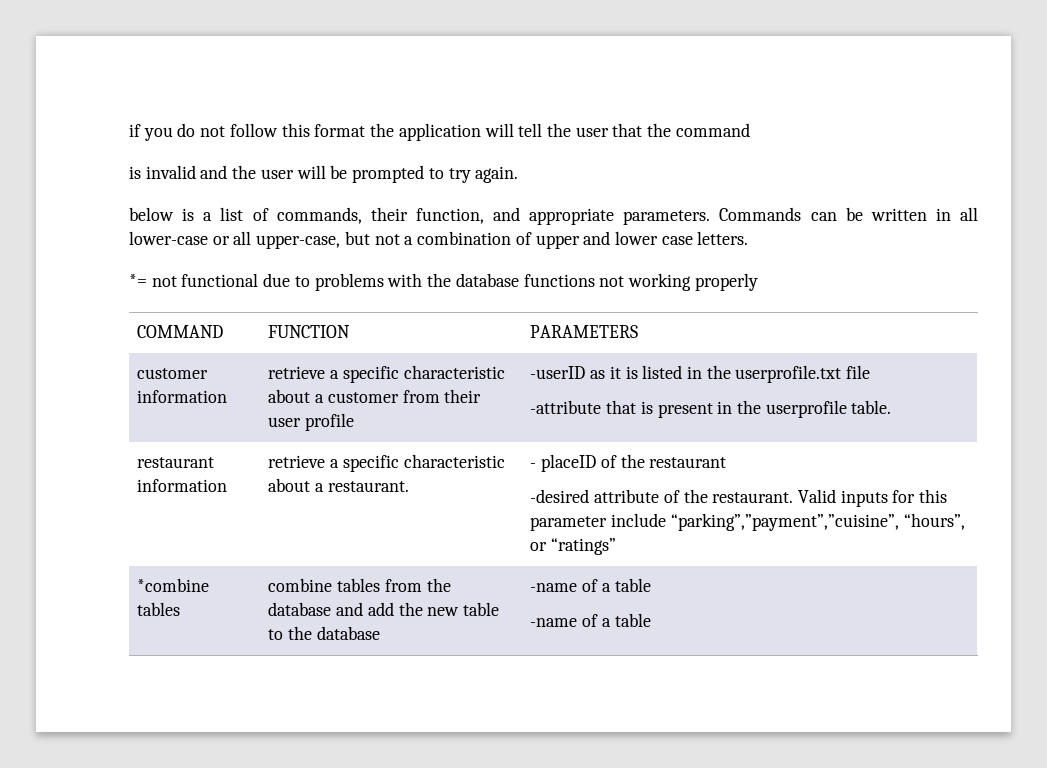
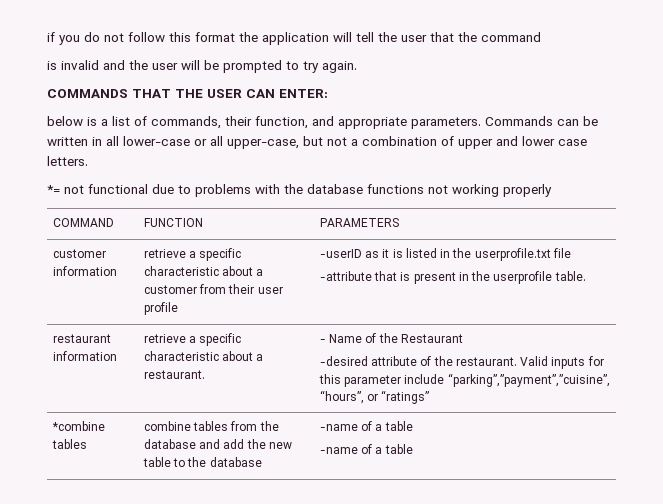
+ COMMANDS THAT THE USER CAN ENTER:
- restaurant information | retrieve a specific characteristic about a restaurant. | - placeID of the restaurant
+ restaurant information | retrieve a specific characteristic about a restaurant. | - Name of the Restaurant

